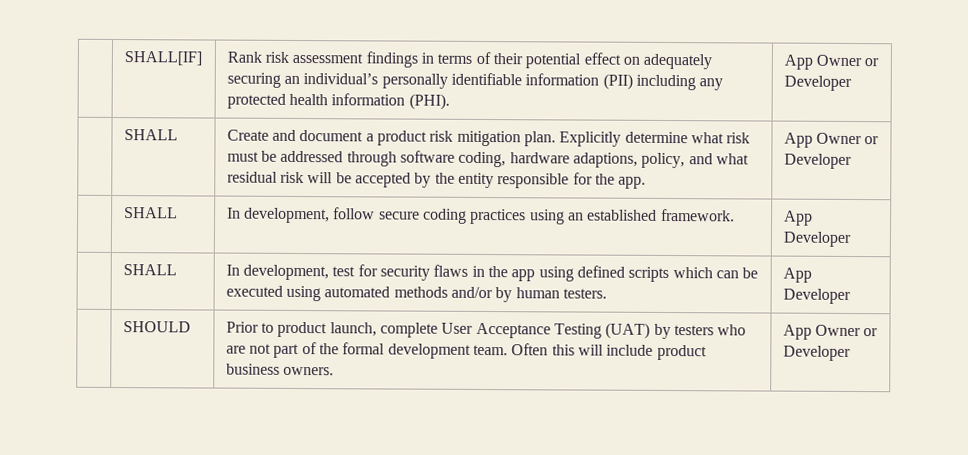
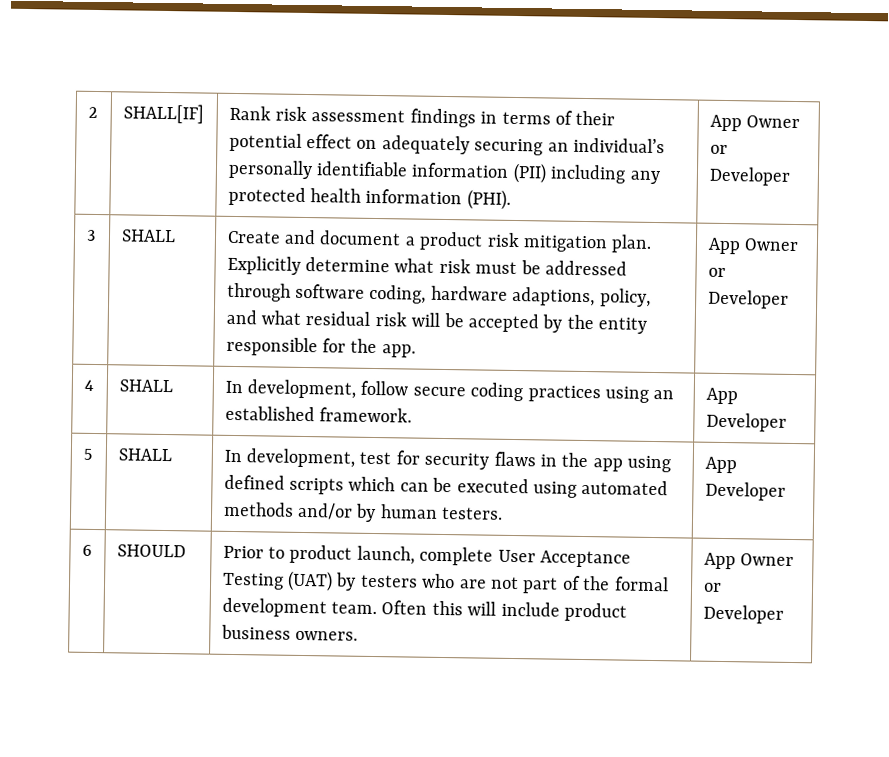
- | SHALL[IF] | Rank risk assessment findings in terms of their potential effect on adequately securing an individual’s personally identifiable information (PII) including any protected health information (PHI). | App Owner or Developer
+ 2 | SHALL[IF] | Rank risk assessment findings in terms of their potential effect on adequately securing an individual’s personally identifiable information (PII) including any protected health information (PHI). | App Owner or Developer
+ 3
- | SHALL | In development, follow secure coding practices using an established framework. | App Developer
+ 4 | SHALL | In development, follow secure coding practices using an established framework. | App Developer
- | SHALL | In development, test for security flaws in the app using defined scripts which can be executed using automated methods and/or by human testers. | App Developer
+ 5 | SHALL | In development, test for security flaws in the app using defined scripts which can be executed using automated methods and/or by human testers. | App Developer
- | SHOULD | Prior to product launch, complete User Acceptance Testing (UAT) by testers who are not part of the formal development team. Often this will include product business owners. | App Owner or Developer
+ 6 | SHOULD | Prior to product launch, complete User Acceptance Testing (UAT) by testers who are not part of the formal development team. Often this will include product business owners. | App Owner or Developer

